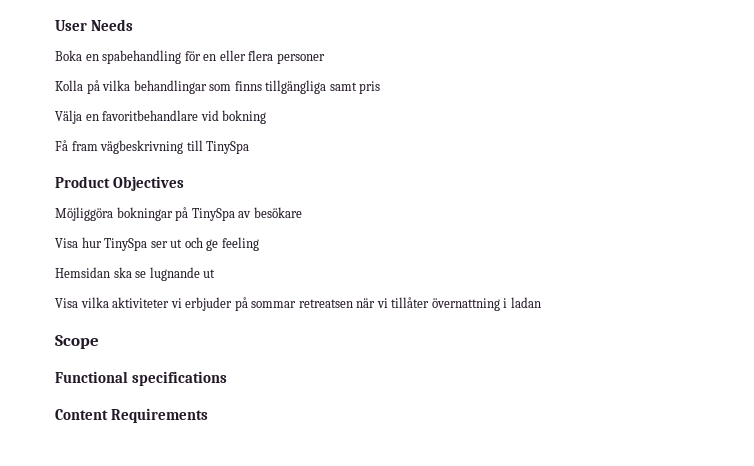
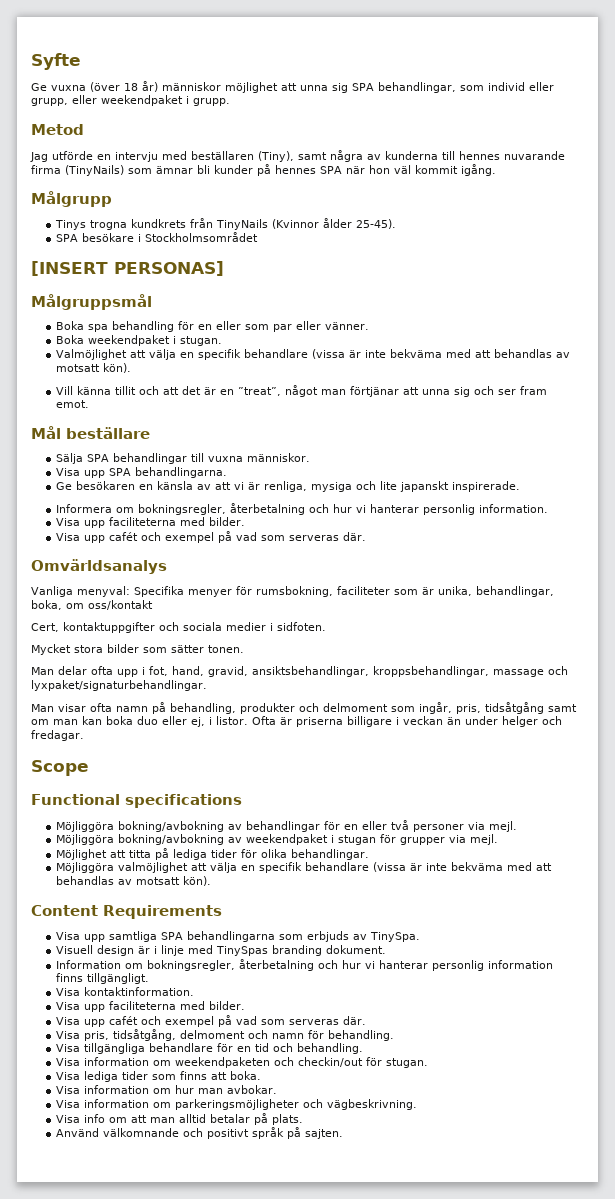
- User Needs
- Boka en spabehandling för en eller flera personer
- Kolla på vilka behandlingar som finns tillgängliga samt pris
- Välja en favoritbehandlare vid bokning
- Få fram vägbeskrivning till TinySpa
- Product Objectives
- Möjliggöra bokningar på TinySpa av besökare
- Visa hur TinySpa ser ut och ge feeling
- Hemsidan ska se lugnande ut
- Visa vilka aktiviteter vi erbjuder på sommar retreatsen när vi tillåter övernattning i ladan
+ Syfte
+ Ge vuxna (över 18 år) människor möjlighet att unna sig SPA behandlingar, som individ eller grupp, eller weekendpaket i grupp.
+ Metod
+ Jag utförde en intervju med beställaren (Tiny), samt några av kunderna till hennes nuvarande firma (TinyNails) som ämnar bli kunder på hennes SPA när hon väl kommit igång.
+ Målgrupp
+ Tinys trogna kundkrets från TinyNails (Kvinnor ålder 25-45).
+ SPA besökare i Stockholmsområdet
+ [INSERT PERSONAS]
+ Målgruppsmål
+ Boka spa behandling för en eller som par eller vänner.
+ Boka weekendpaket i stugan.
+ Valmöjlighet att välja en specifik behandlare (vissa är inte bekväma med att behandlas av motsatt kön).
+ Vill känna tillit och att det är en ”treat”, något man förtjänar att unna sig och ser fram emot.
+ Mål beställare
+ Sälja SPA behandlingar till vuxna människor.
+ Visa upp SPA behandlingarna.
+ Ge besökaren en känsla av att vi är renliga, mysiga och lite japanskt inspirerade.
+ Informera om bokningsregler, återbetalning och hur vi hanterar personlig information.
+ Visa upp faciliteterna med bilder.
+ Visa upp cafét och exempel på vad som serveras där.
+ Omvärldsanalys
+ Vanliga menyval: Specifika menyer för rumsbokning, faciliteter som är unika, behandlingar, boka, om oss/kontakt
+ Cert, kontaktuppgifter och sociala medier i sidfoten.
+ Mycket stora bilder som sätter tonen.
+ Man delar ofta upp i fot, hand, gravid, ansiktsbehandlingar, kroppsbehandlingar, massage och lyxpaket/signaturbehandlingar.
+ Man visar ofta namn på behandling, produkter och delmoment som ingår, pris, tidsåtgång samt om man kan boka duo eller ej, i listor. Ofta är priserna billigare i veckan än under helger och fredagar.
  Scope
  Functional specifications
+ Möjliggöra bokning/avbokning av behandlingar för en eller två personer via mejl.
+ Möjliggöra bokning/avbokning av weekendpaket i stugan för grupper via mejl.
+ Möjlighet att titta på lediga tider för olika behandlingar.
+ Möjliggöra valmöjlighet att välja en specifik behandlare (vissa är inte bekväma med att behandlas av motsatt kön).
  Content Requirements
+ Visa upp samtliga SPA behandlingarna som erbjuds av TinySpa.
+ Visuell design är i linje med TinySpas branding dokument.
+ Information om bokningsregler, återbetalning och hur vi hanterar personlig information finns tillgängligt.
+ Visa kontaktinformation.
+ Visa upp faciliteterna med bilder.
+ Visa upp cafét och exempel på vad som serveras där.
+ Visa pris, tidsåtgång, delmoment och namn för behandling.
+ Visa tillgängliga behandlare för en tid och behandling.
+ Visa information om weekendpaketen och checkin/out för stugan.
+ Visa lediga tider som finns att boka.
+ Visa information om hur man avbokar.
+ Visa information om parkeringsmöjligheter och vägbeskrivning.
+ Visa info om att man alltid betalar på plats.
+ Använd välkomnande och positivt språk på sajten.

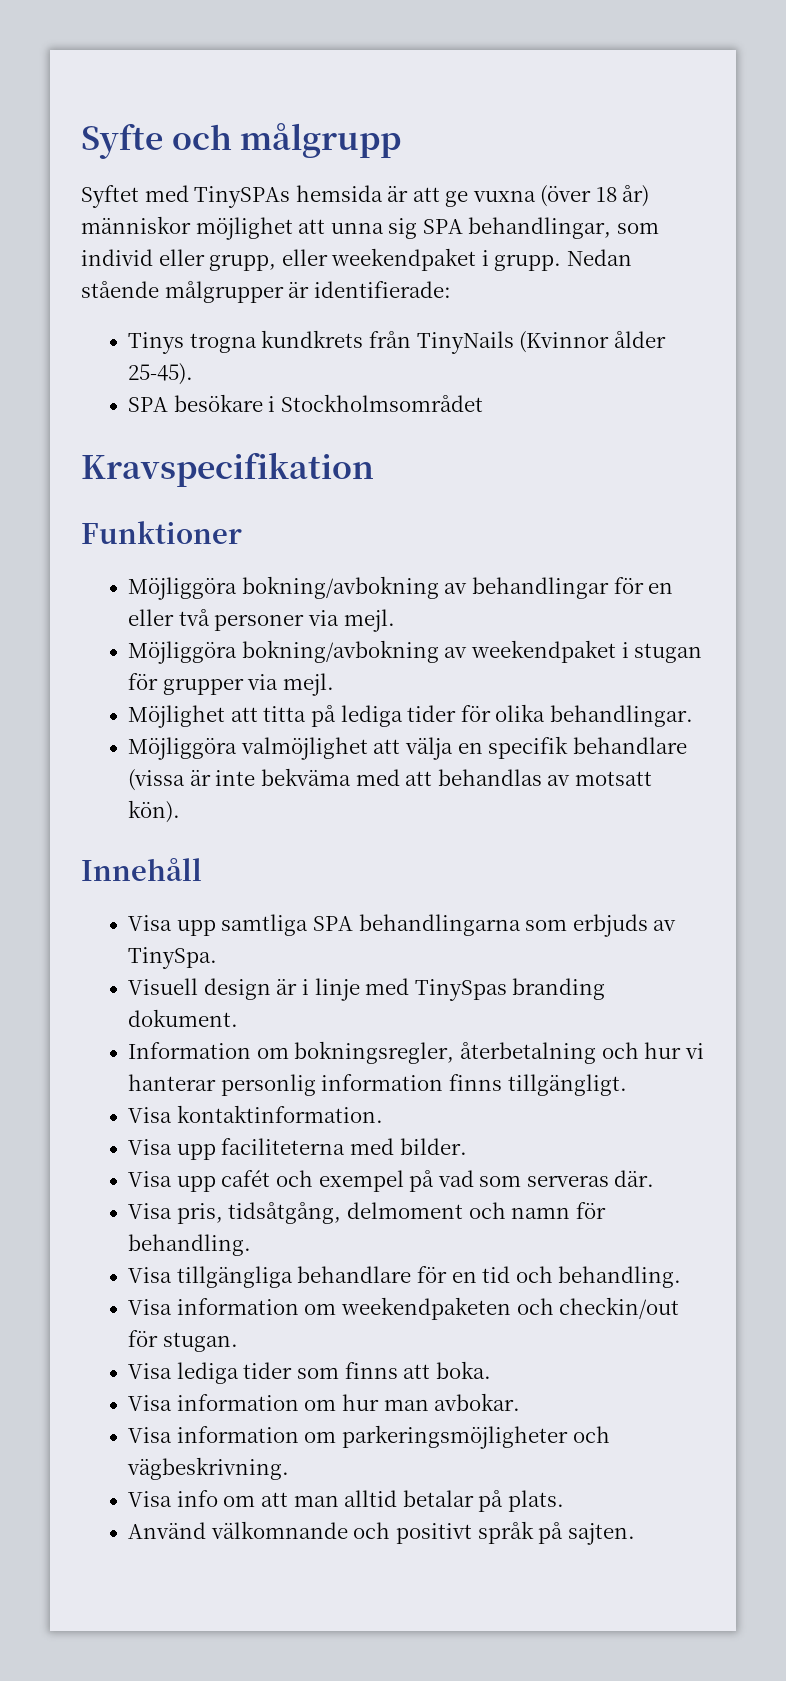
- Syfte
- Ge vuxna (över 18 år) människor möjlighet att unna sig SPA behandlingar, som individ eller grupp, eller weekendpaket i grupp.
- Metod
- Jag utförde en intervju med beställaren (Tiny), samt några av kunderna till hennes nuvarande firma (TinyNails) som ämnar bli kunder på hennes SPA när hon väl kommit igång.
- Målgrupp
+ Syfte och målgrupp
+ Syftet med TinySPAs hemsida är att ge vuxna (över 18 år) människor möjlighet att unna sig SPA behandlingar, som individ eller grupp, eller weekendpaket i grupp. Nedan stående målgrupper är identifierade:
- [INSERT PERSONAS]
- Målgruppsmål
- Boka spa behandling för en eller som par eller vänner.
- Boka weekendpaket i stugan.
- Valmöjlighet att välja en specifik behandlare (vissa är inte bekväma med att behandlas av motsatt kön).
- Vill känna tillit och att det är en ”treat”, något man förtjänar att unna sig och ser fram emot.
- Mål beställare
- Sälja SPA behandlingar till vuxna människor.
- Visa upp SPA behandlingarna.
- Ge besökaren en känsla av att vi är renliga, mysiga och lite japanskt inspirerade.
- Informera om bokningsregler, återbetalning och hur vi hanterar personlig information.
- Visa upp faciliteterna med bilder.
- Visa upp cafét och exempel på vad som serveras där.
- Omvärldsanalys
- Vanliga menyval: Specifika menyer för rumsbokning, faciliteter som är unika, behandlingar, boka, om oss/kontakt
- Cert, kontaktuppgifter och sociala medier i sidfoten.
- Mycket stora bilder som sätter tonen.
- Man delar ofta upp i fot, hand, gravid, ansiktsbehandlingar, kroppsbehandlingar, massage och lyxpaket/signaturbehandlingar.
- Man visar ofta namn på behandling, produkter och delmoment som ingår, pris, tidsåtgång samt om man kan boka duo eller ej, i listor. Ofta är priserna billigare i veckan än under helger och fredagar.
- Scope
- Functional specifications
+ Kravspecifikation
+ Funktioner
- Content Requirements
+ Innehåll

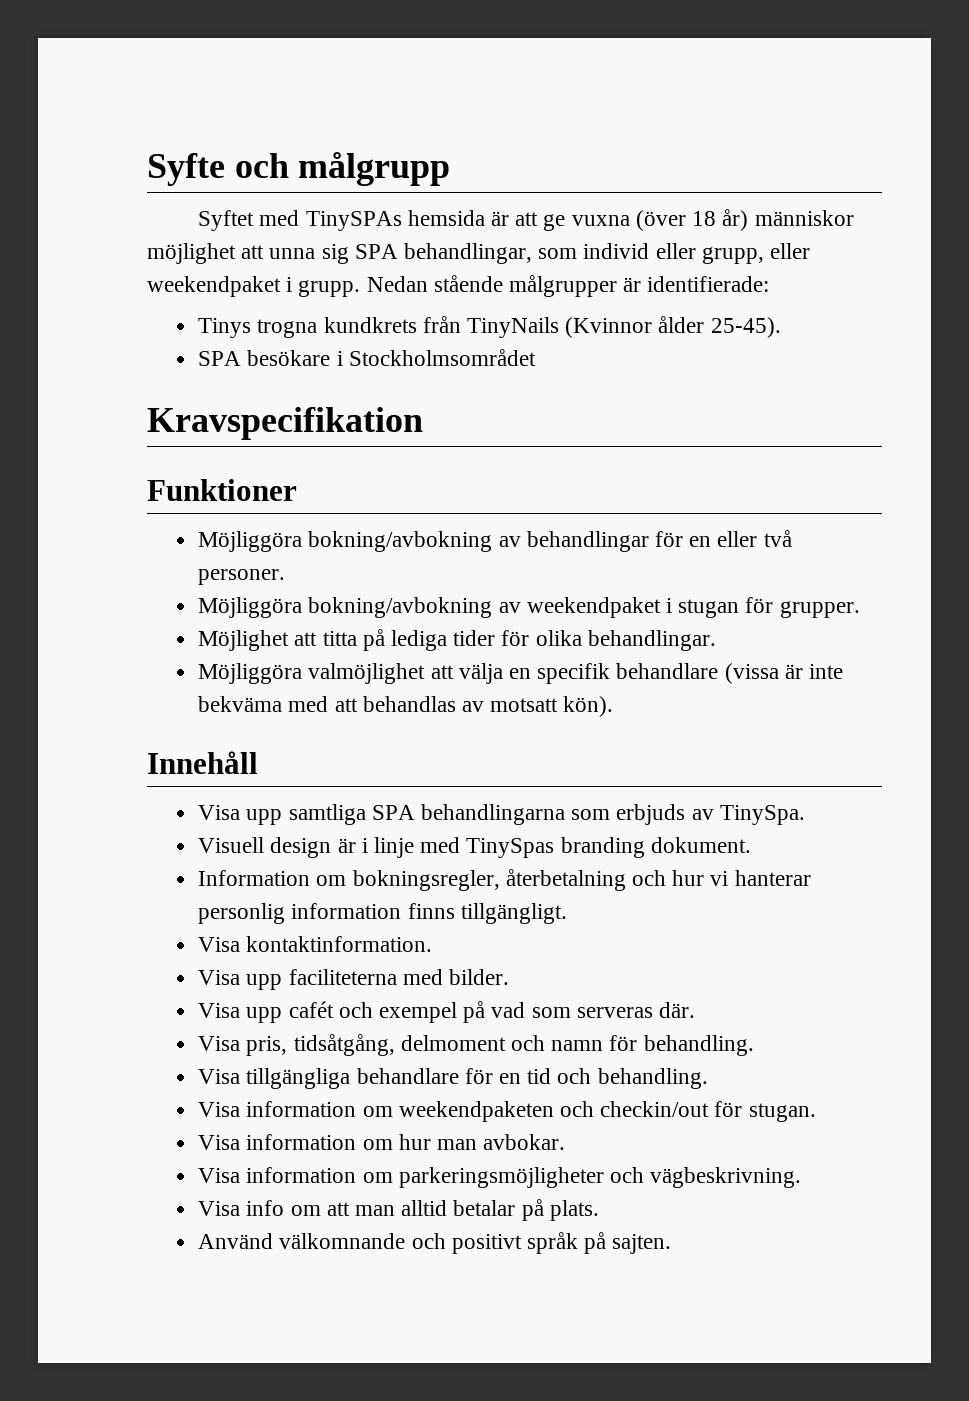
- Möjliggöra bokning/avbokning av behandlingar för en eller två personer via mejl.
+ Möjliggöra bokning/avbokning av behandlingar för en eller två personer.
- Möjliggöra bokning/avbokning av weekendpaket i stugan för grupper via mejl.
+ Möjliggöra bokning/avbokning av weekendpaket i stugan för grupper.
- Visa lediga tider som finns att boka.

